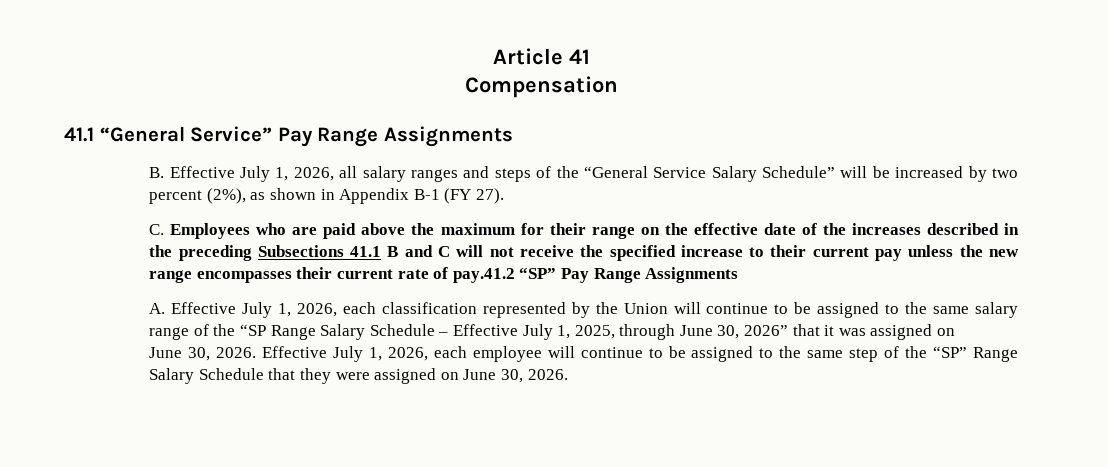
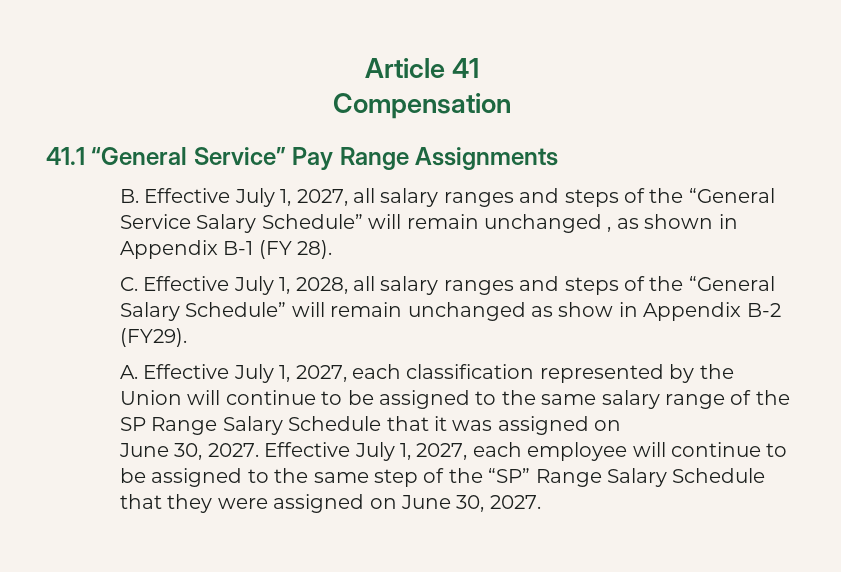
- B. Effective July 1, 2026, all salary ranges and steps of the “General Service Salary Schedule” will be increased by two percent (2%), as shown in Appendix B-1 (FY 27).
+ B. Effective July 1, 2027, all salary ranges and steps of the “General Service Salary Schedule” will remain unchanged , as shown in Appendix B-1 (FY 28).
- C. Employees who are paid above the maximum for their range on the effective date of the increases described in the preceding Subsections 41.1 B and C will not receive the specified increase to their current pay unless the new range encompasses their current rate of pay.41.2 “SP” Pay Range Assignments
+ C. Effective July 1, 2028, all salary ranges and steps of the “General Salary Schedule” will remain unchanged as show in Appendix B-2 (FY29).
- A. Effective July 1, 2026, each classification represented by the Union will continue to be assigned to the same salary range of the “SP Range Salary Schedule – Effective July 1, 2025, through June 30, 2026” that it was assigned on
+ A. Effective July 1, 2027, each classification represented by the Union will continue to be assigned to the same salary range of the SP Range Salary Schedule that it was assigned on
- June 30, 2026. Effective July 1, 2026, each employee will continue to be assigned to the same step of the “SP” Range Salary Schedule that they were assigned on June 30, 2026.
+ June 30, 2027. Effective July 1, 2027, each employee will continue to be assigned to the same step of the “SP” Range Salary Schedule that they were assigned on June 30, 2027.

